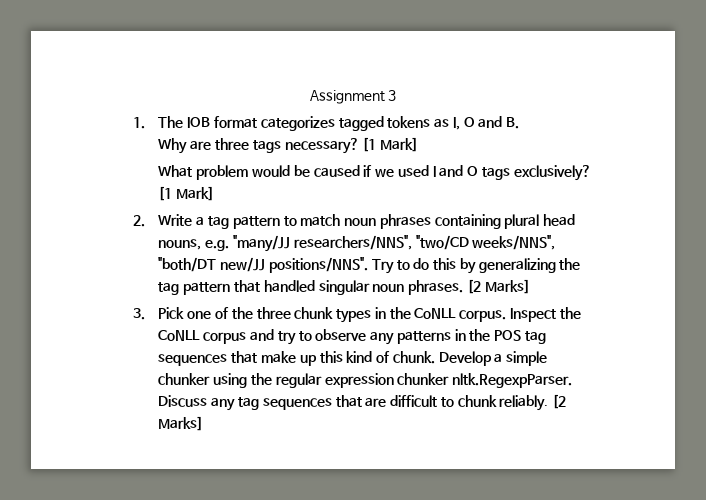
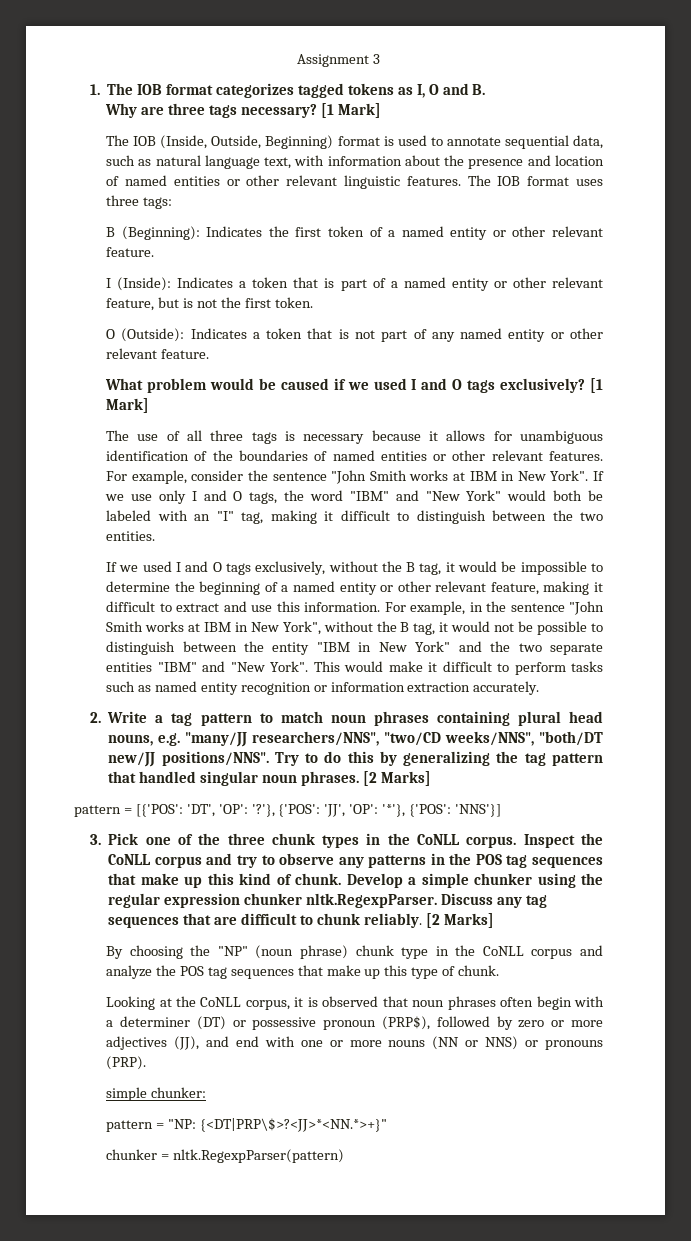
+ The IOB (Inside, Outside, Beginning) format is used to annotate sequential data, such as natural language text, with information about the presence and location of named entities or other relevant linguistic features. The IOB format uses three tags:
+ B (Beginning): Indicates the first token of a named entity or other relevant feature.
+ I (Inside): Indicates a token that is part of a named entity or other relevant feature, but is not the first token.
+ O (Outside): Indicates a token that is not part of any named entity or other relevant feature.
+ The use of all three tags is necessary because it allows for unambiguous identification of the boundaries of named entities or other relevant features. For example, consider the sentence "John Smith works at IBM in New York". If we use only I and O tags, the word "IBM" and "New York" would both be labeled with an "I" tag, making it difficult to distinguish between the two entities.
+ If we used I and O tags exclusively, without the B tag, it would be impossible to determine the beginning of a named entity or other relevant feature, making it difficult to extract and use this information. For example, in the sentence "John Smith works at IBM in New York", without the B tag, it would not be possible to distinguish between the entity "IBM in New York" and the two separate entities "IBM" and "New York". This would make it difficult to perform tasks such as named entity recognition or information extraction accurately.
+ pattern = [{'POS': 'DT', 'OP': '?'}, {'POS': 'JJ', 'OP': '*'}, {'POS': 'NNS'}]
+ By choosing the "NP" (noun phrase) chunk type in the CoNLL corpus and analyze the POS tag sequences that make up this type of chunk.
+ Looking at the CoNLL corpus, it is observed that noun phrases often begin with a determiner (DT) or possessive pronoun (PRP$), followed by zero or more adjectives (JJ), and end with one or more nouns (NN or NNS) or pronouns (PRP).
+ simple chunker:
+ pattern = "NP: {<DT|PRP\$>?<JJ>*<NN.*>+}"
+ chunker = nltk.RegexpParser(pattern)

